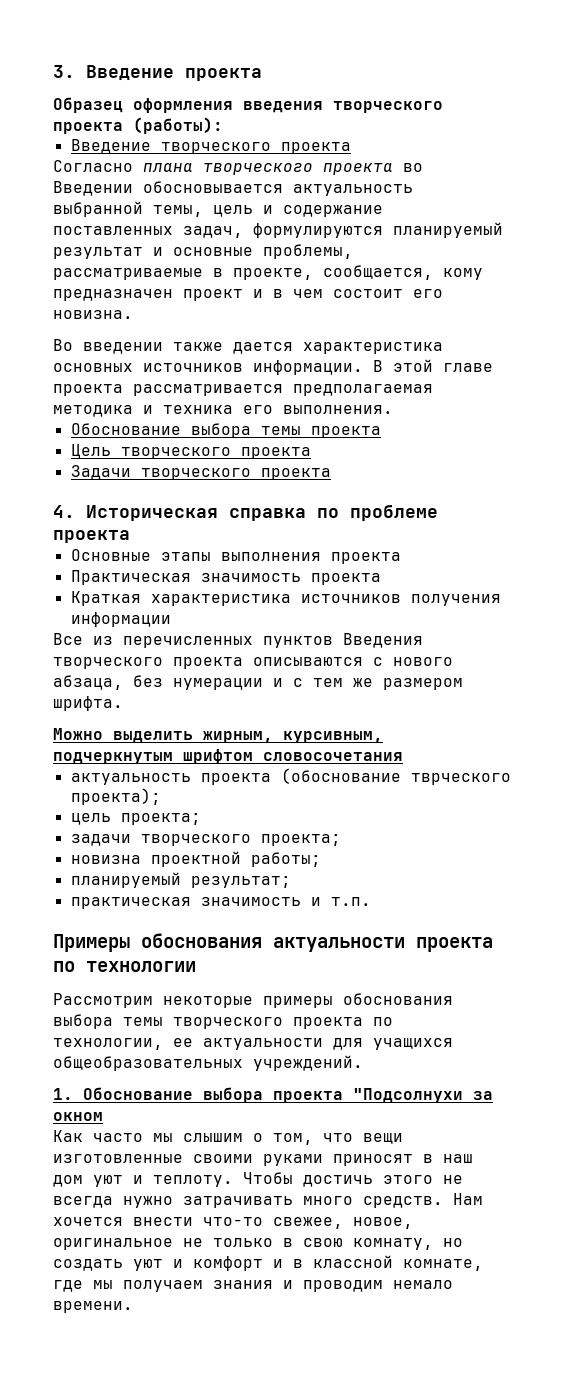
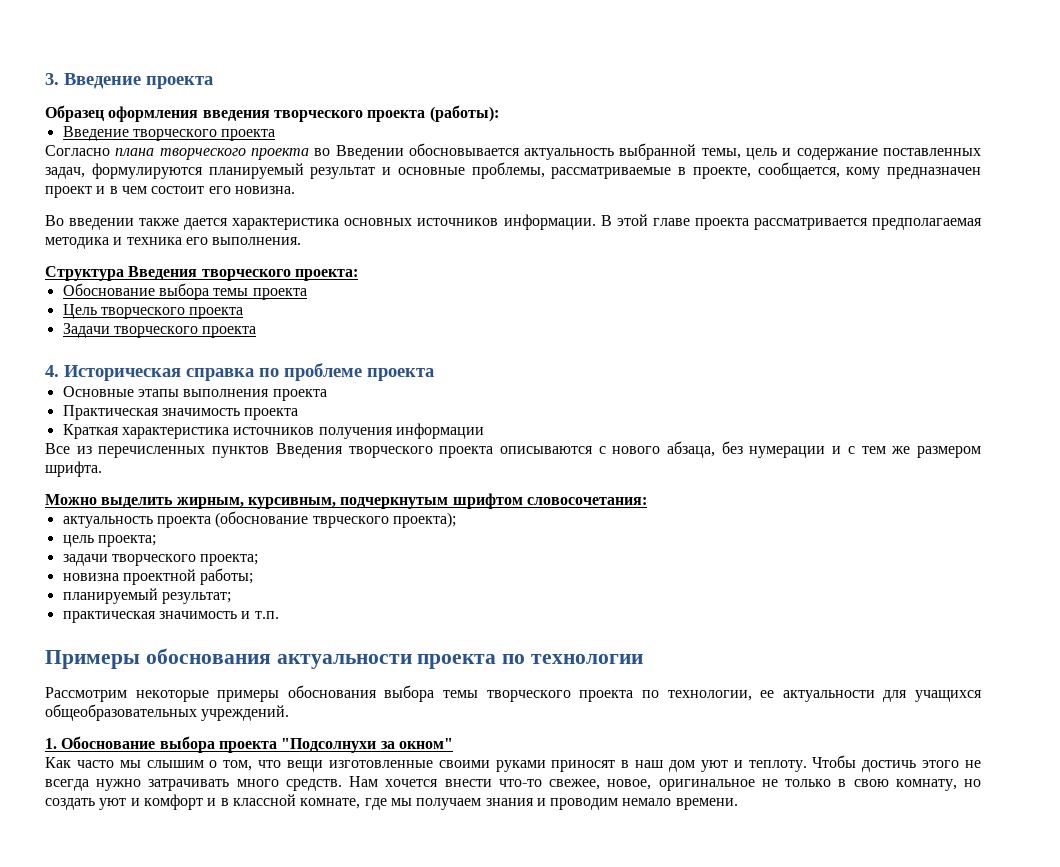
+ Структура Введения творческого проекта:
- Можно выделить жирным, курсивным, подчеркнутым шрифтом словосочетания
+ Можно выделить жирным, курсивным, подчеркнутым шрифтом словосочетания:
- 1. Обоснование выбора проекта "Подсолнухи за окном
+ 1. Обоснование выбора проекта "Подсолнухи за окном"

